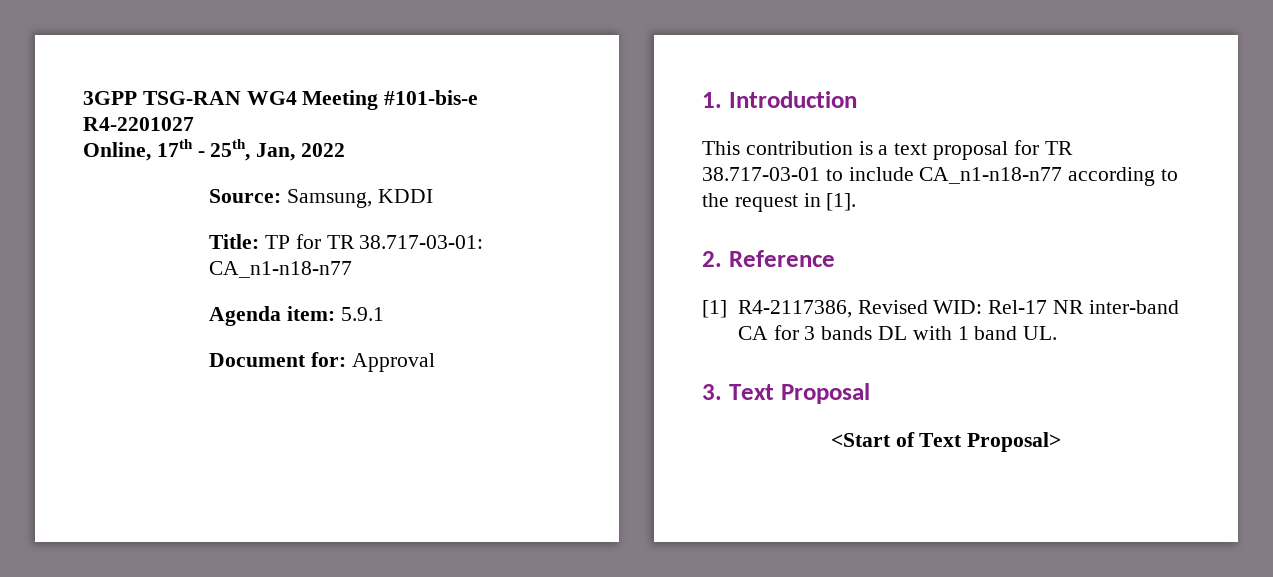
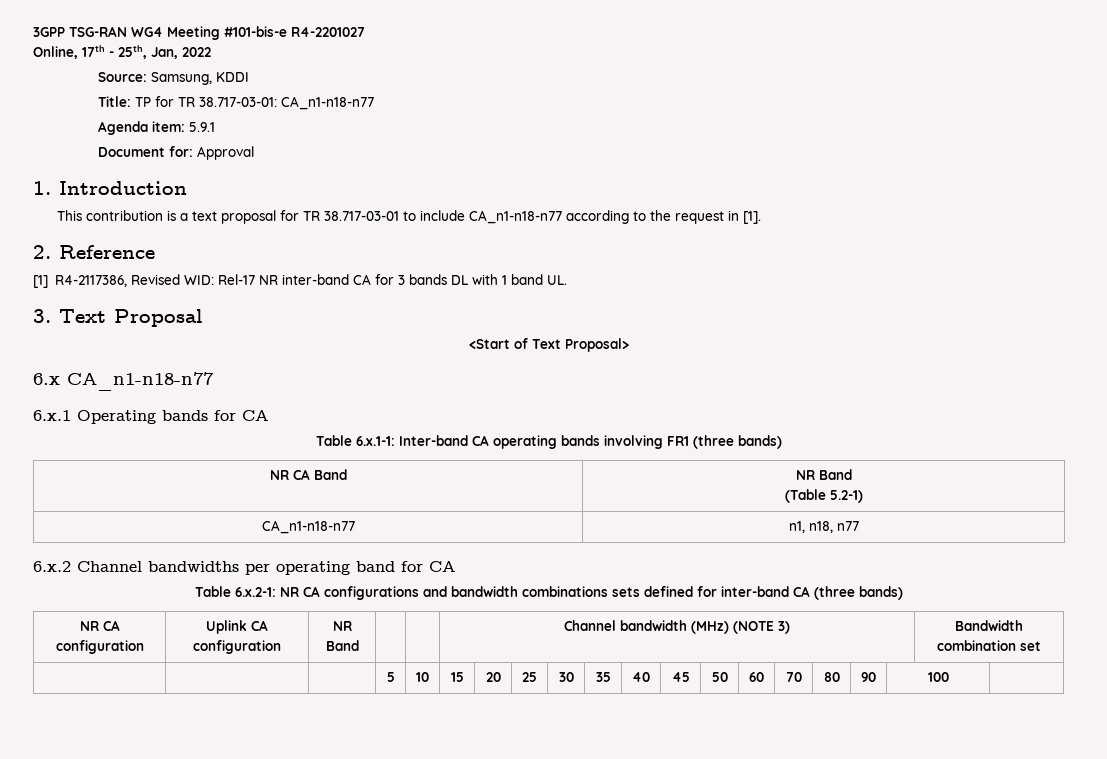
+ 6.x CA_n1-n18-n77
+ 6.x.1 Operating bands for CA
+ Table 6.x.1-1: Inter-band CA operating bands involving FR1 (three bands)
+ NR CA Band | NR Band
+ (Table 5.2-1)
+ CA_n1-n18-n77 | n1, n18, n77
+ 6.x.2 Channel bandwidths per operating band for CA
+ Table 6.x.2-1: NR CA configurations and bandwidth combinations sets defined for inter-band CA (three bands)
+ NR CA configuration | Uplink CA configuration | NR Band | | | Channel bandwidth (MHz) (NOTE 3) | Bandwidth combination set
+ | | | 5 | 10 | 15 | 20 | 25 | 30 | 35 | 40 | 45 | 50 | 60 | 70 | 80 | 90 | 100 |

